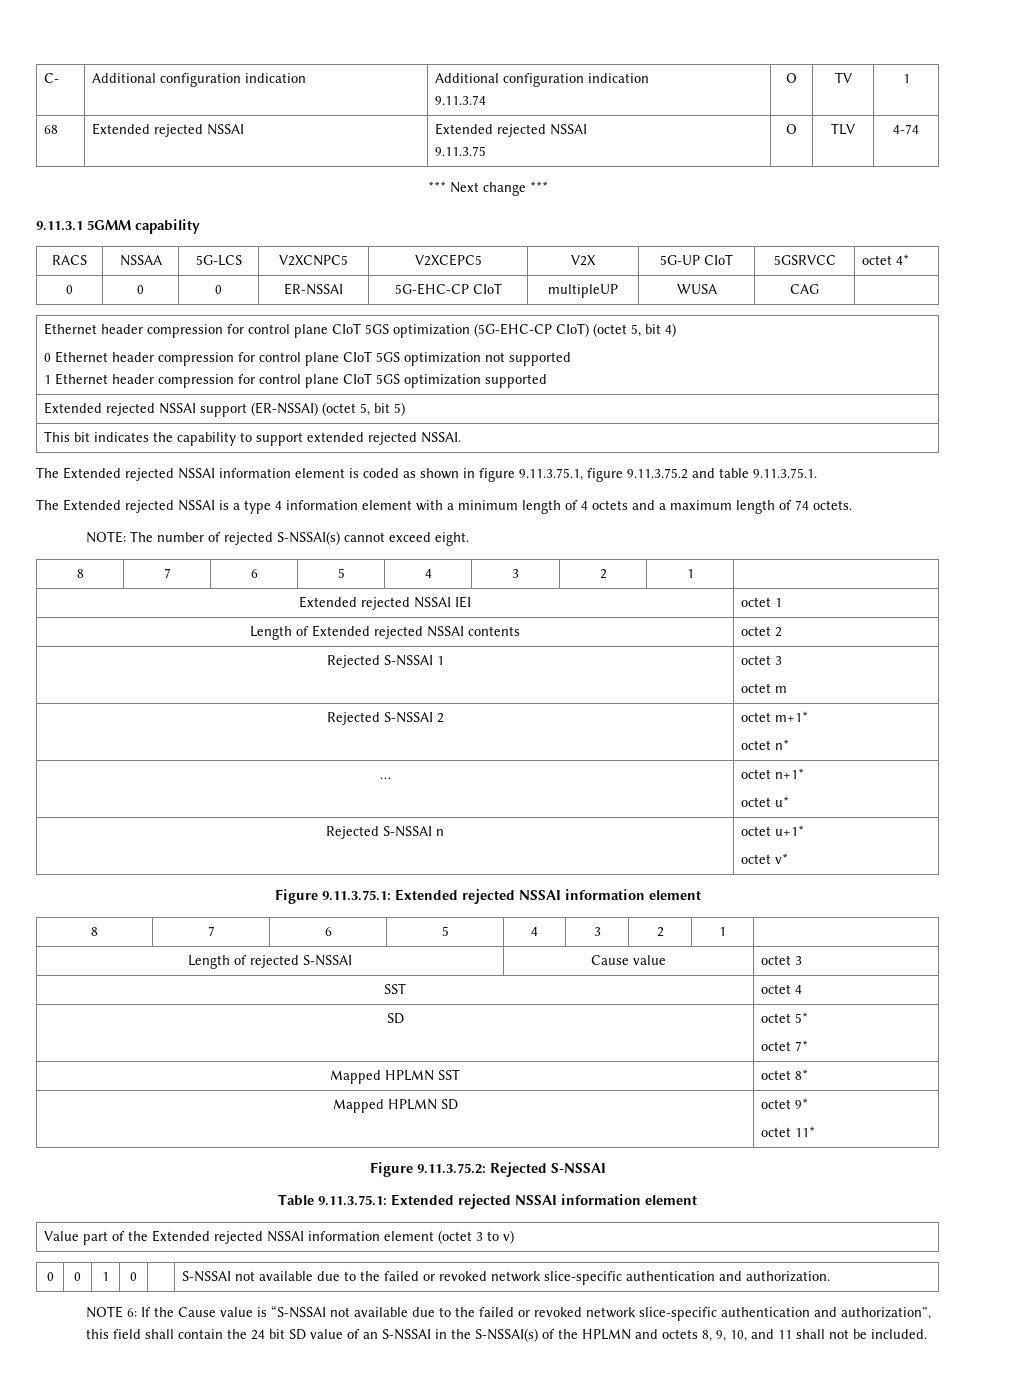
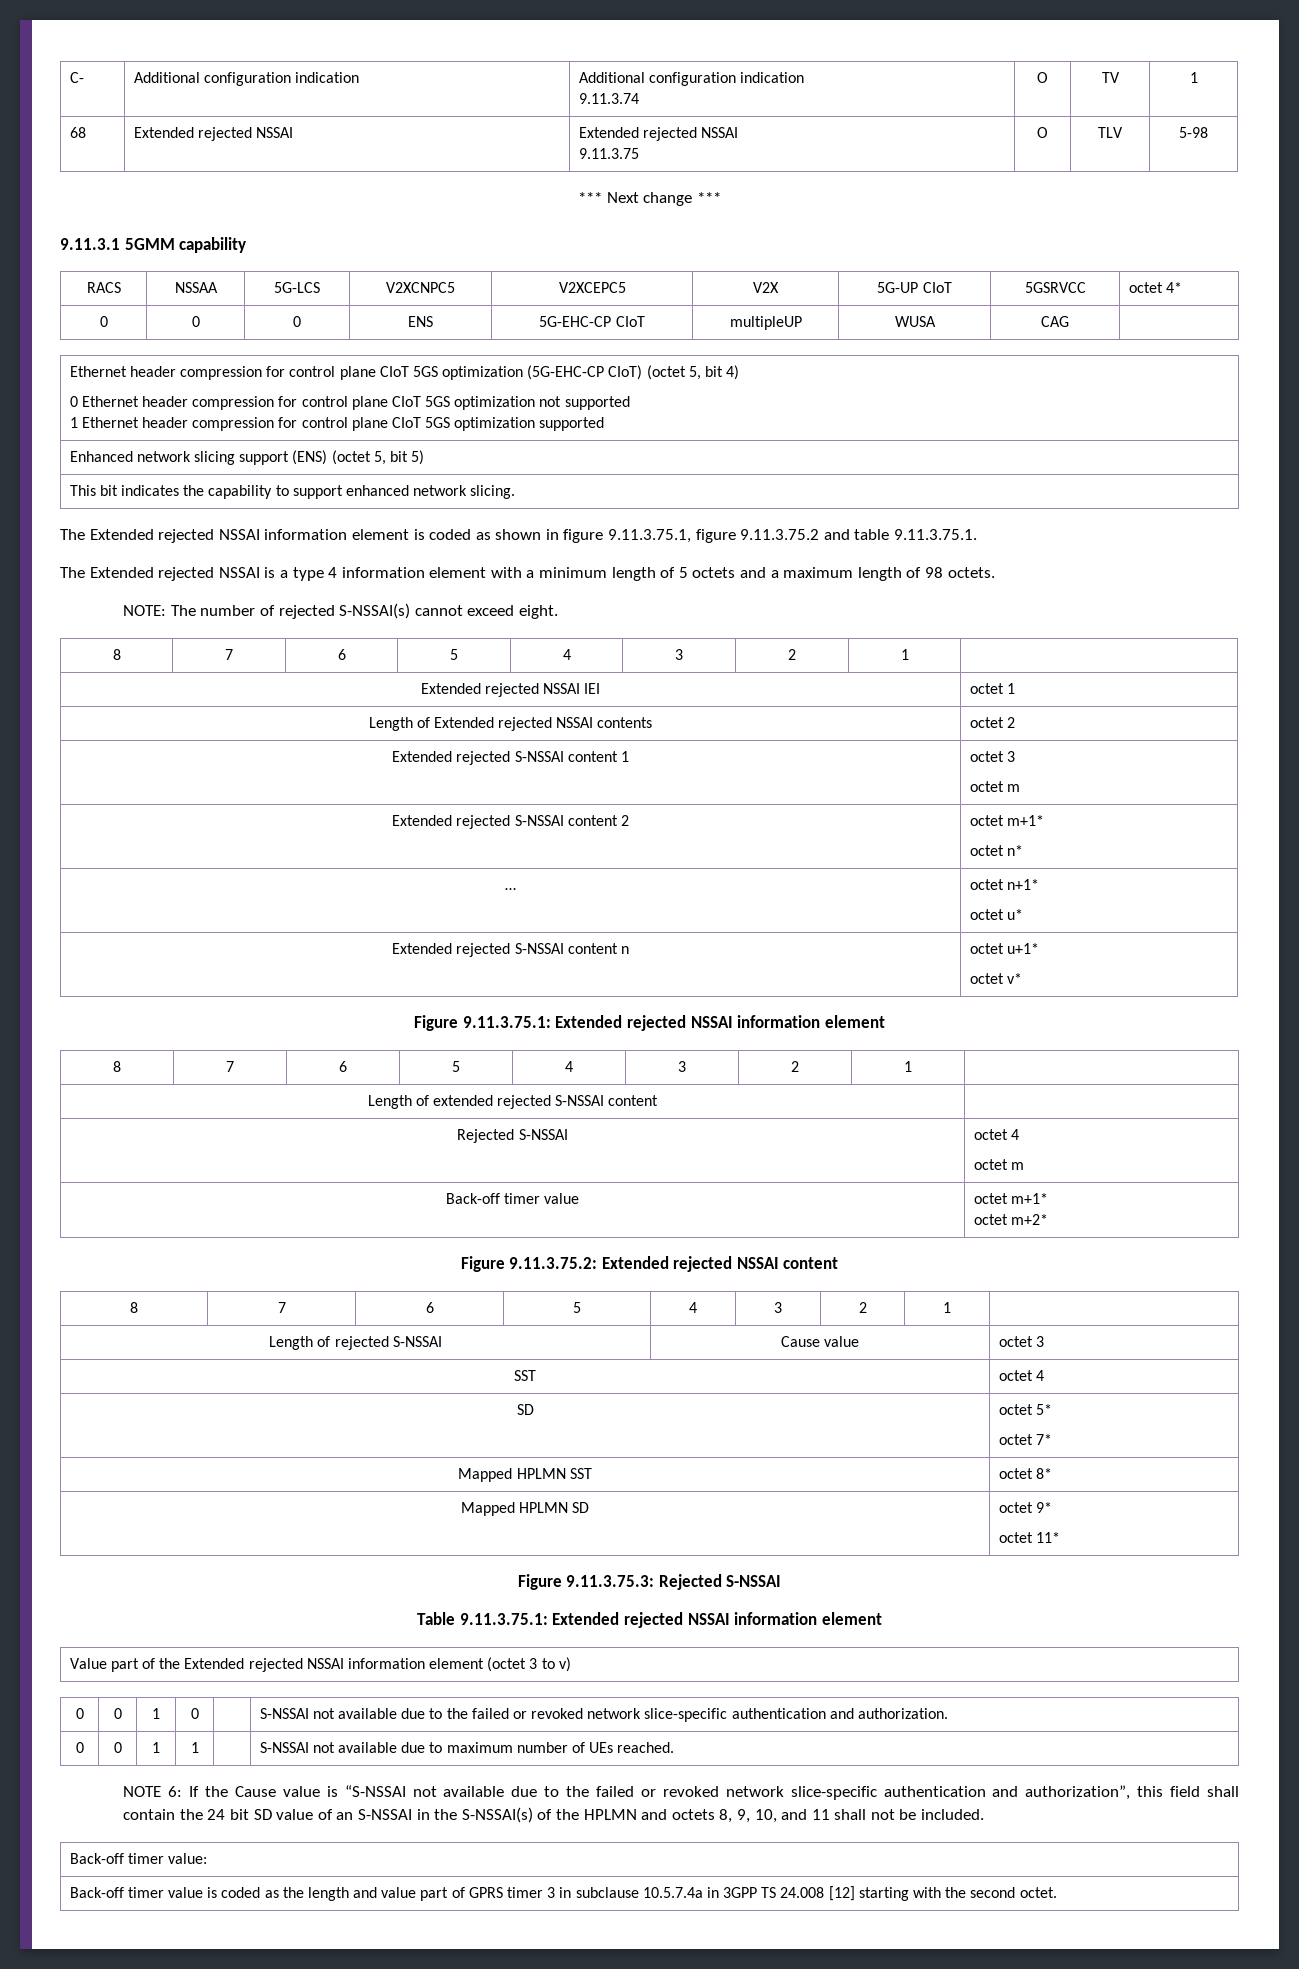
  68 | Extended rejected NSSAI | Extended rejected NSSAI
- 9.11.3.75 | O | TLV | 4-74
+ 9.11.3.75 | O | TLV | 5-98
- 0 | 0 | 0 | ER-NSSAI | 5G-EHC-CP CIoT | multipleUP | WUSA | CAG |
+ 0 | 0 | 0 | ENS | 5G-EHC-CP CIoT | multipleUP | WUSA | CAG |
- Extended rejected NSSAI support (ER-NSSAI) (octet 5, bit 5)
+ Enhanced network slicing support (ENS) (octet 5, bit 5)
- This bit indicates the capability to support extended rejected NSSAI.
+ This bit indicates the capability to support enhanced network slicing.
- The Extended rejected NSSAI is a type 4 information element with a minimum length of 4 octets and a maximum length of 74 octets.
+ The Extended rejected NSSAI is a type 4 information element with a minimum length of 5 octets and a maximum length of 98 octets.
- Rejected S-NSSAI 1 | octet 3
+ Extended rejected S-NSSAI content 1 | octet 3
- Rejected S-NSSAI 2 | octet m+1*
+ Extended rejected S-NSSAI content 2 | octet m+1*
- Rejected S-NSSAI n | octet u+1*
+ Extended rejected S-NSSAI content n | octet u+1*
+ Length of extended rejected S-NSSAI content |
+ Rejected S-NSSAI | octet 4
+ octet m
+ Back-off timer value | octet m+1*
+ octet m+2*
+ Figure 9.11.3.75.2: Extended rejected NSSAI content
+ 8 | 7 | 6 | 5 | 4 | 3 | 2 | 1 |
- Figure 9.11.3.75.2: Rejected S-NSSAI
+ Figure 9.11.3.75.3: Rejected S-NSSAI
+ 0 | 0 | 1 | 1 | | S-NSSAI not available due to maximum number of UEs reached.
+ Back-off timer value:
+ Back-off timer value is coded as the length and value part of GPRS timer 3 in subclause 10.5.7.4a in 3GPP TS 24.008 [12] starting with the second octet.

